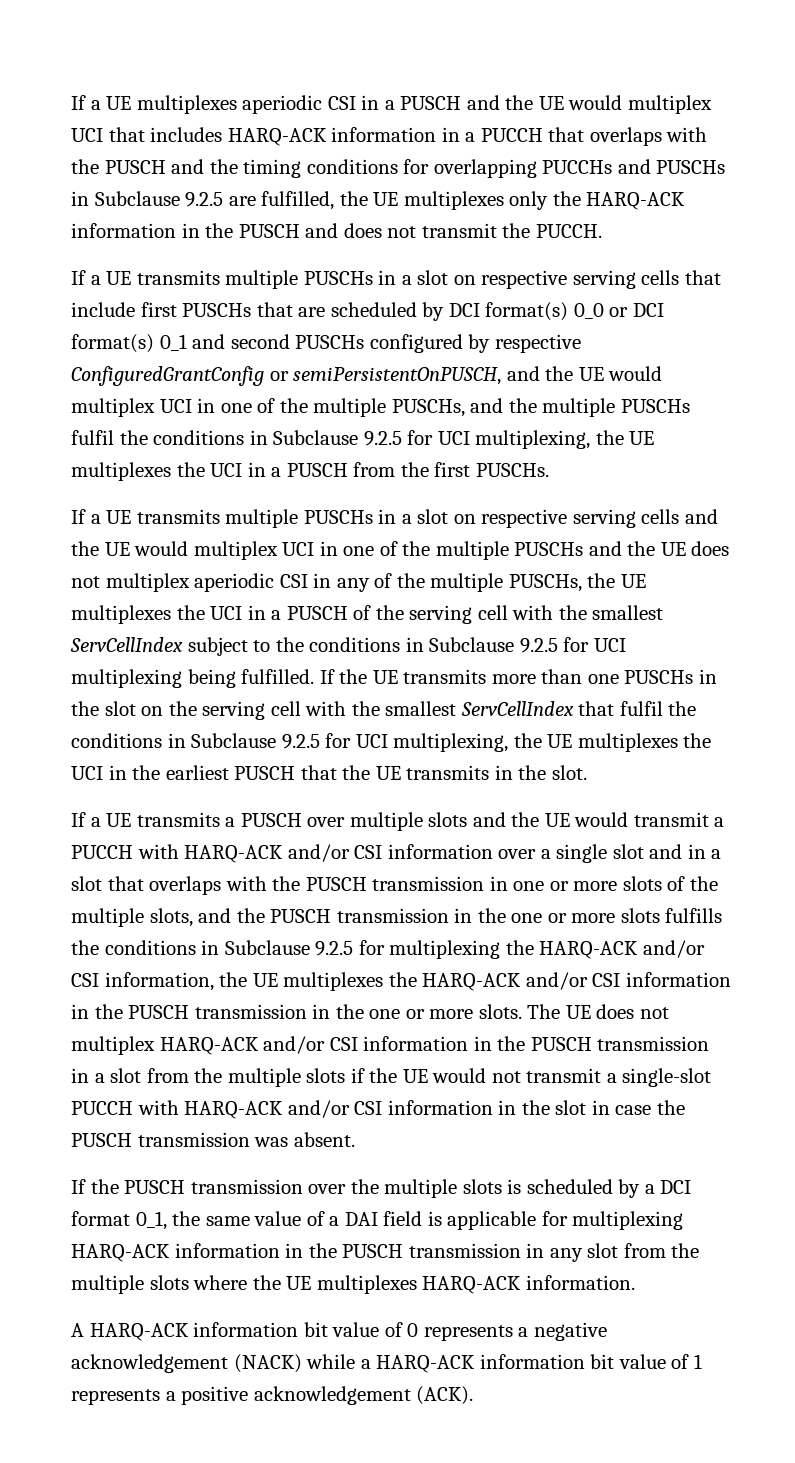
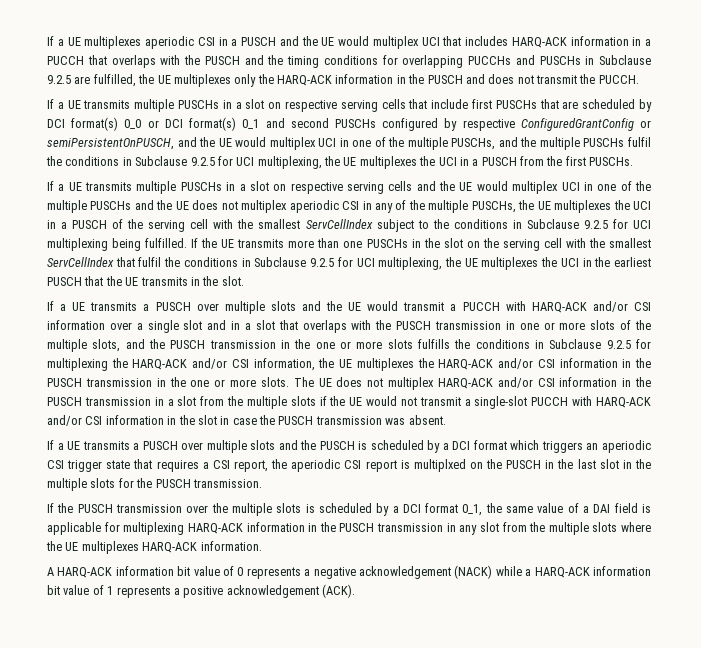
+ If a UE transmits a PUSCH over multiple slots and the PUSCH is scheduled by a DCI format which triggers an aperiodic CSI trigger state that requires a CSI report, the aperiodic CSI report is multiplxed on the PUSCH in the last slot in the multiple slots for the PUSCH transmission.

